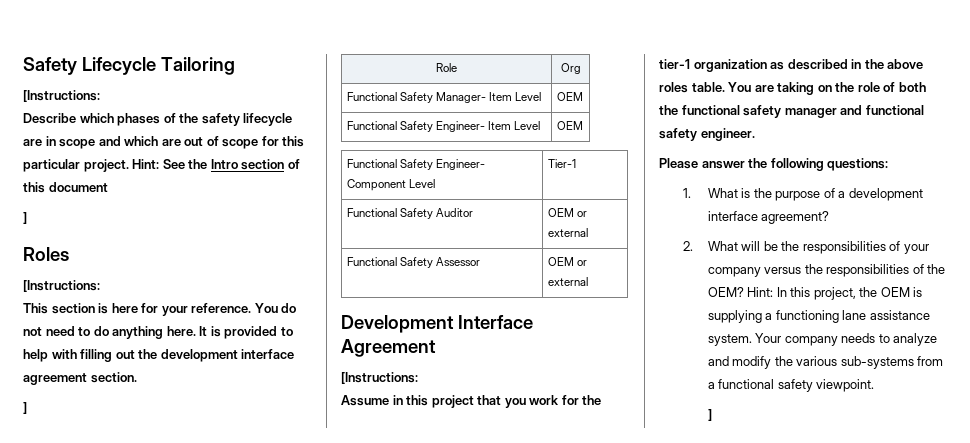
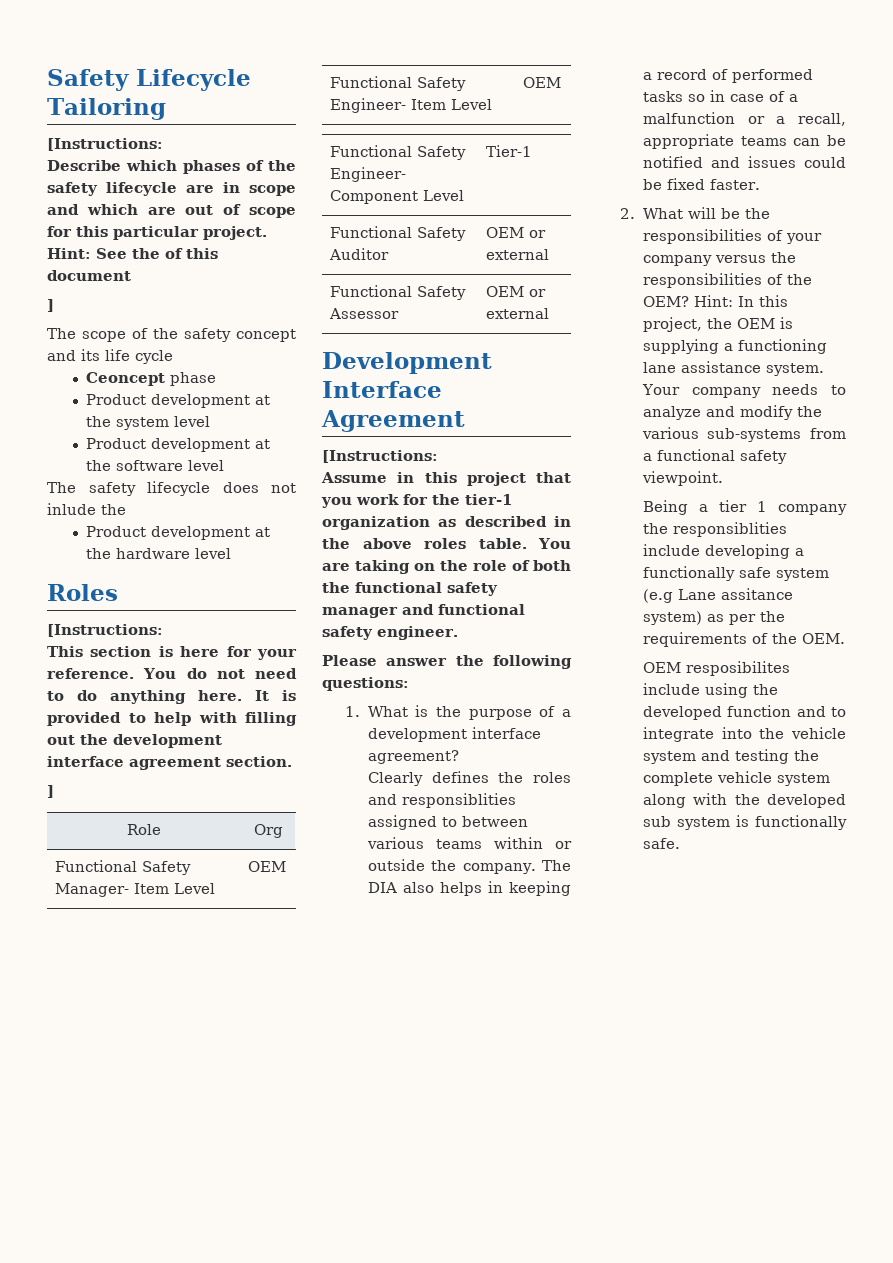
- Hint: See the Intro section of this document
+ Hint: See the of this document
+ The scope of the safety concept and its life cycle
+ Ceoncept phase
+ Product development at the system level
+ Product development at the software level
+ The safety lifecycle does not inlude the
+ Product development at the hardware level
+ Clearly defines the roles and responsiblities assigned to between various teams within or outside the company. The DIA also helps in keeping a record of performed tasks so in case of a malfunction or a recall, appropriate teams can be notified and issues could be fixed faster.
  Your company needs to analyze and modify the various sub-systems from a functional safety viewpoint.
- ]
+ Being a tier 1 company the responsiblities include developing a functionally safe system (e.g Lane assitance system) as per the requirements of the OEM.
+ OEM resposibilites include using the developed function and to integrate into the vehicle system and testing the complete vehicle system along with the developed sub system is functionally safe.

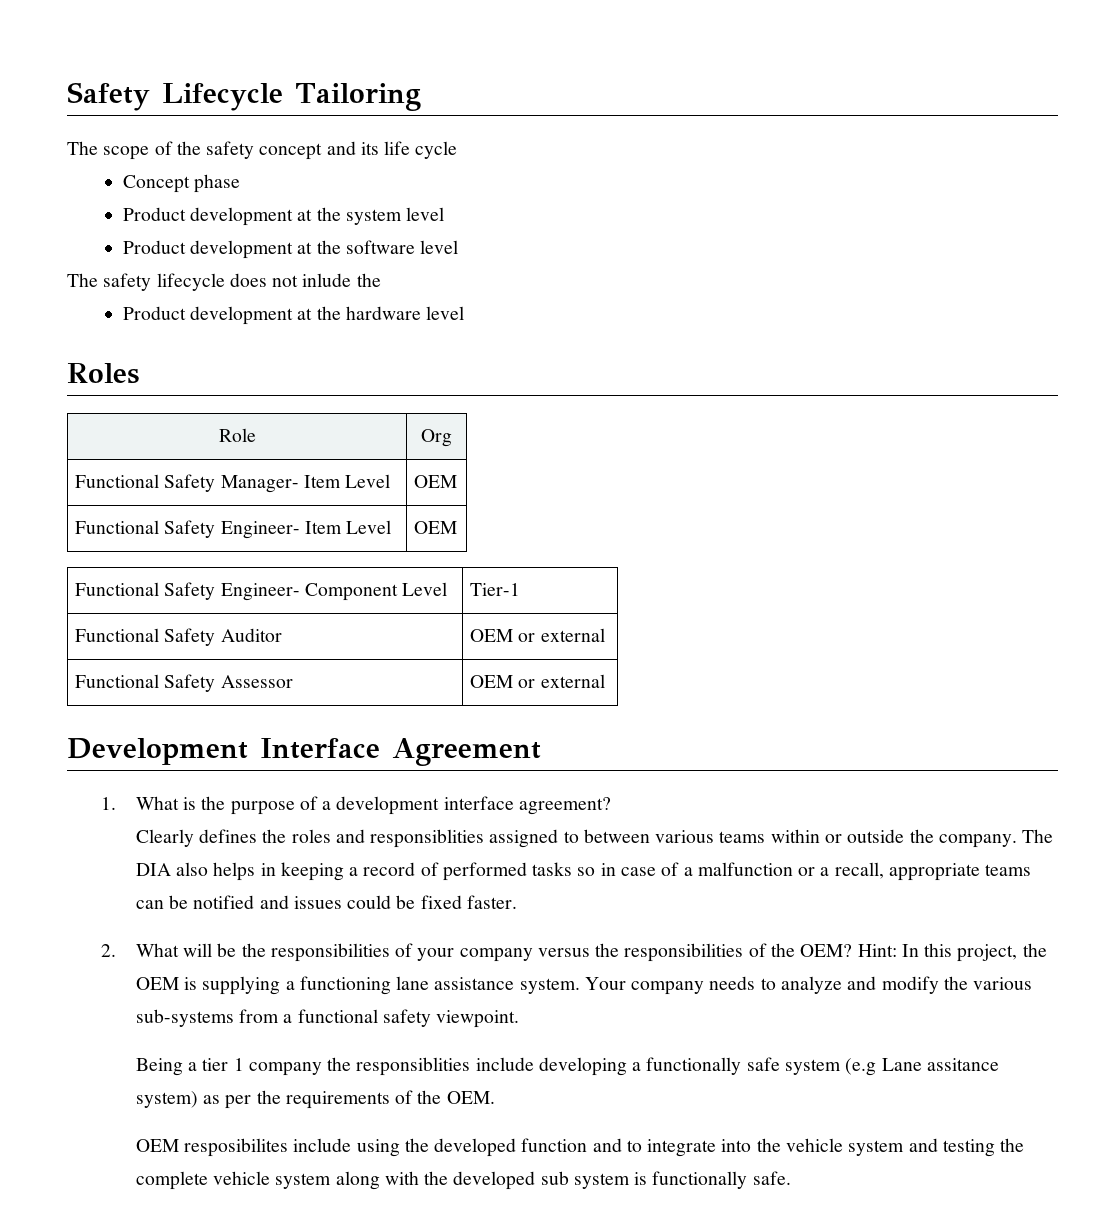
  Safety Lifecycle Tailoring
- [Instructions:
- Describe which phases of the safety lifecycle are in scope and which are out of scope for this particular project. Hint: See the of this document
- ]
- Ceoncept phase
+ Concept phase
  Roles
- [Instructions:
- This section is here for your reference. You do not need to do anything here. It is provided to help with filling out the development interface agreement section.
- ]
  Development Interface Agreement
- [Instructions:
- Assume in this project that you work for the tier-1 organization as described in the above roles table. You are taking on the role of both the functional safety manager and functional safety engineer.
- Please answer the following questions:

